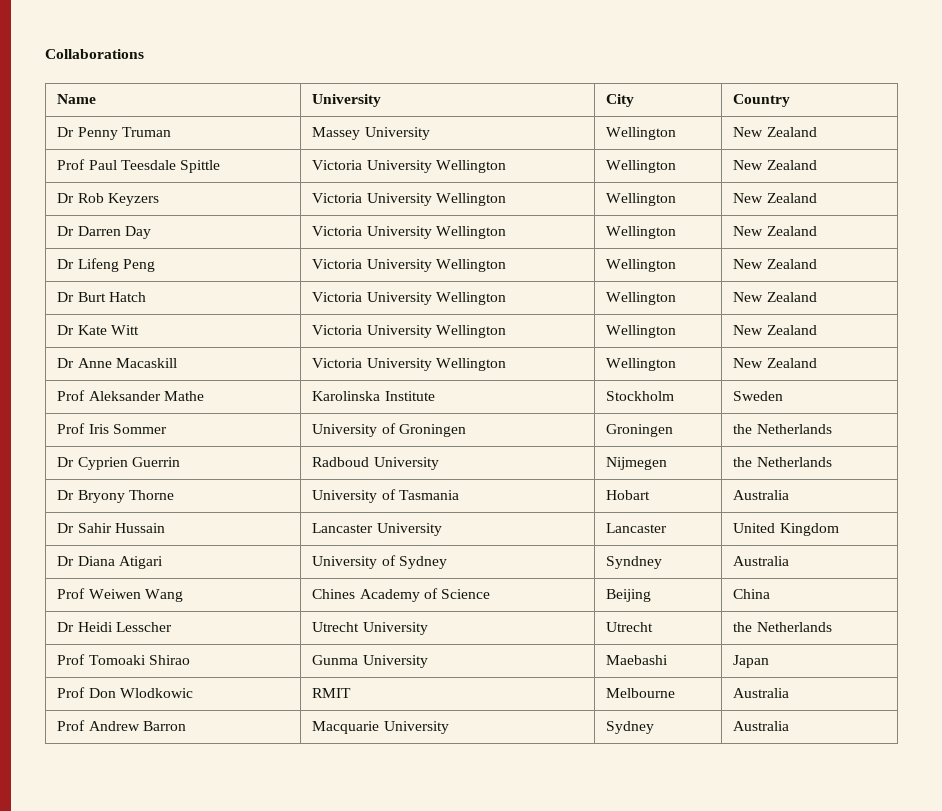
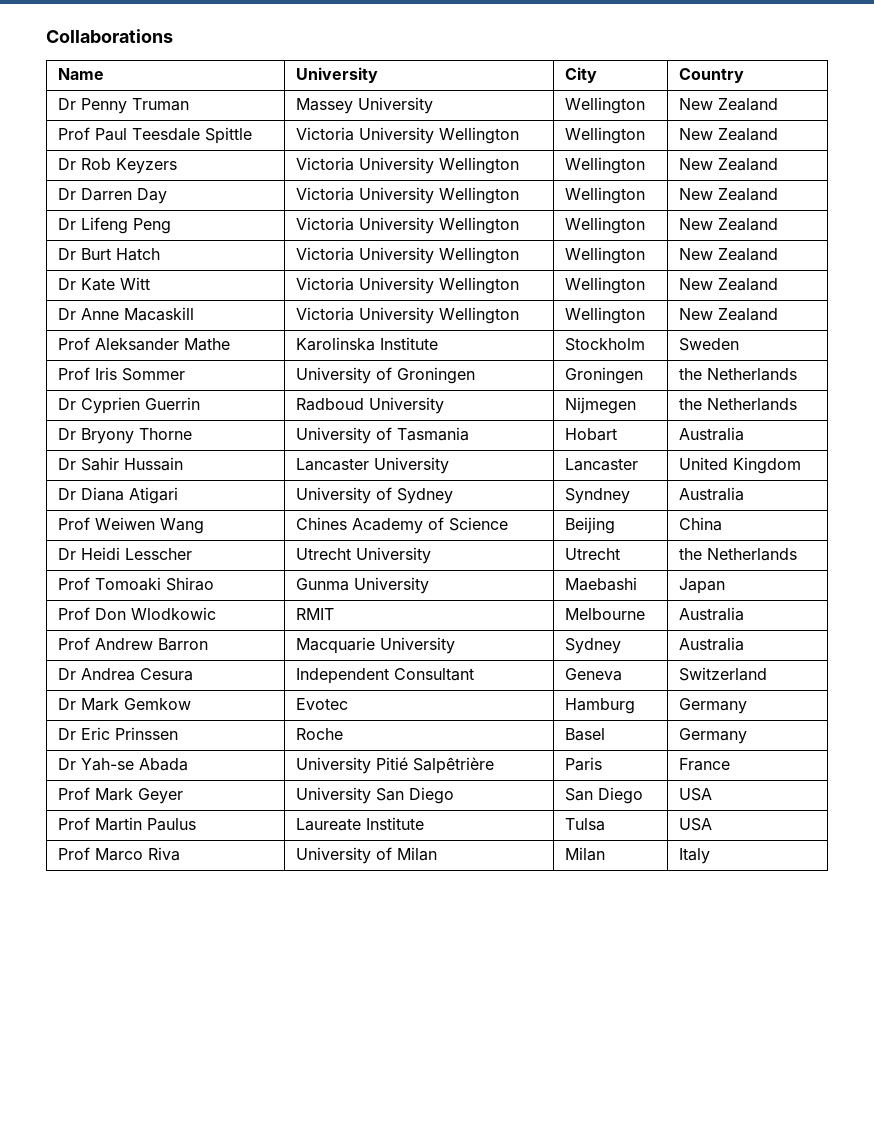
+ Dr Andrea Cesura | Independent Consultant | Geneva | Switzerland
+ Dr Mark Gemkow | Evotec | Hamburg | Germany
+ Dr Eric Prinssen | Roche | Basel | Germany
+ Dr Yah-se Abada | University Pitié Salpêtrière | Paris | France
+ Prof Mark Geyer | University San Diego | San Diego | USA
+ Prof Martin Paulus | Laureate Institute | Tulsa | USA
+ Prof Marco Riva | University of Milan | Milan | Italy

